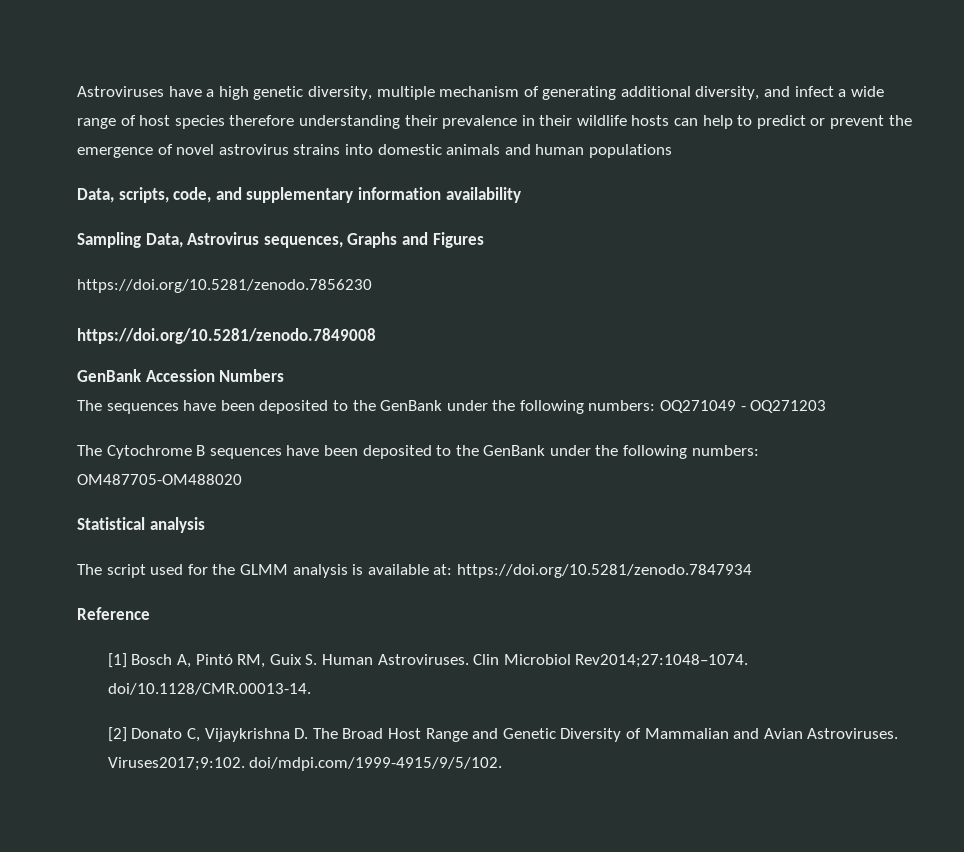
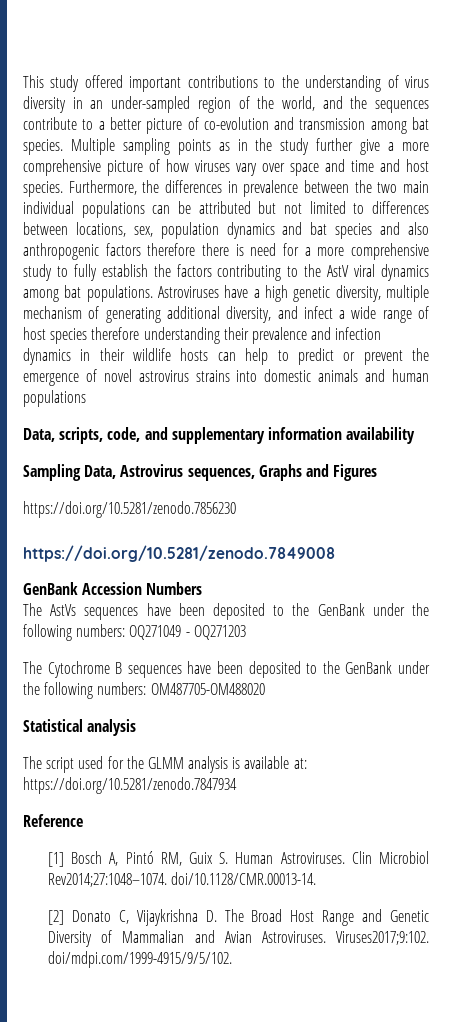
+ This study offered important contributions to the understanding of virus diversity in an under-sampled region of the world, and the sequences contribute to a better picture of co-evolution and transmission among bat species. Multiple sampling points as in the study further give a more comprehensive picture of how viruses vary over space and time and host species. Furthermore, the differences in prevalence between the two main individual populations can be attributed but not limited to differences between locations, sex, population dynamics and bat species and also anthropogenic factors therefore there is need for a more comprehensive study to fully establish the factors contributing to the AstV viral dynamics among bat populations.
- Astroviruses have a high genetic diversity, multiple mechanism of generating additional diversity, and infect a wide range of host species therefore understanding their prevalence in their wildlife hosts can help to predict or prevent the emergence of novel astrovirus strains into domestic animals and human populations
+ Astroviruses have a high genetic diversity, multiple mechanism of generating additional diversity, and infect a wide range of host species therefore understanding their prevalence and infection dynamics in their wildlife hosts can help to predict or prevent the emergence of novel astrovirus strains into domestic animals and human populations
- The sequences have been deposited to the GenBank under the following numbers: OQ271049 - OQ271203
+ The AstVs sequences have been deposited to the GenBank under the following numbers: OQ271049 - OQ271203

